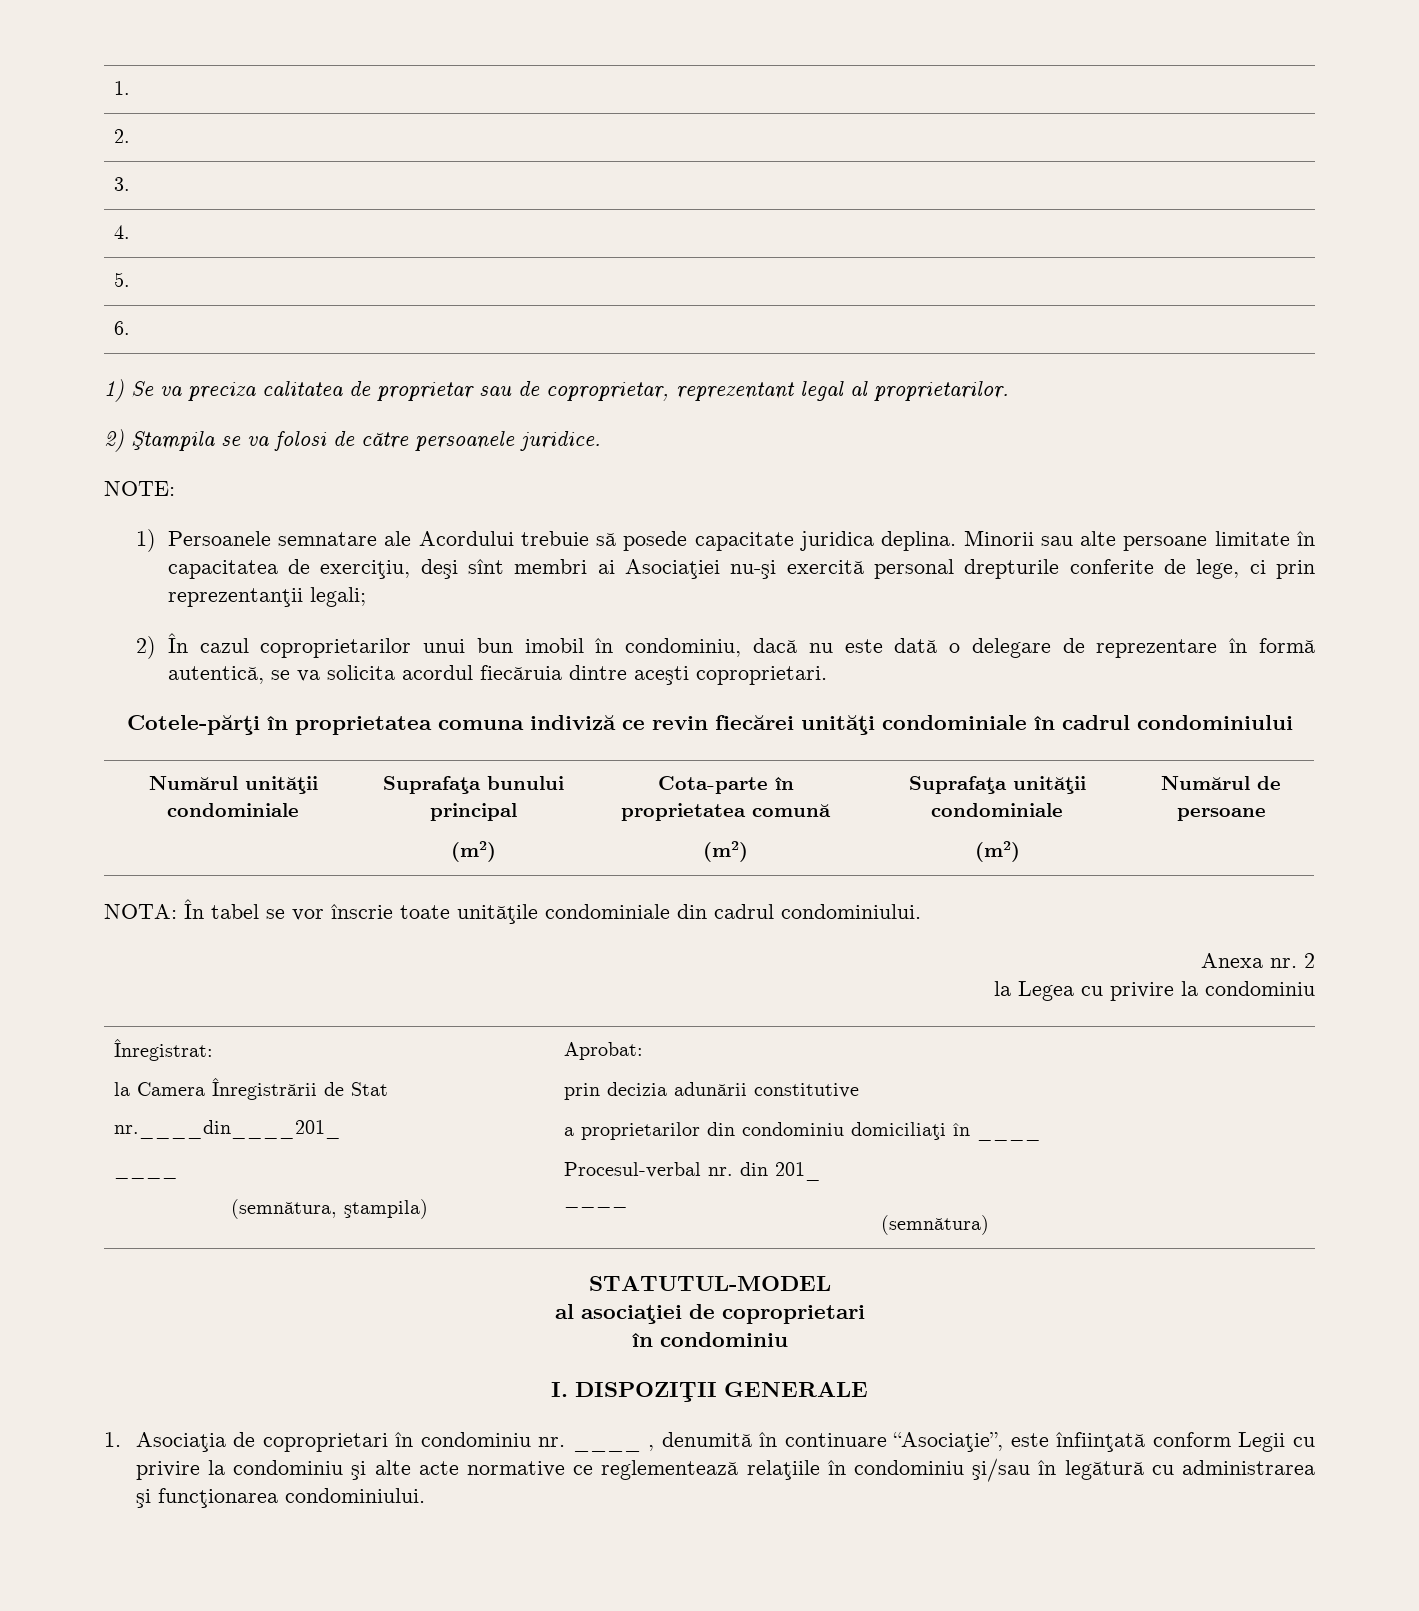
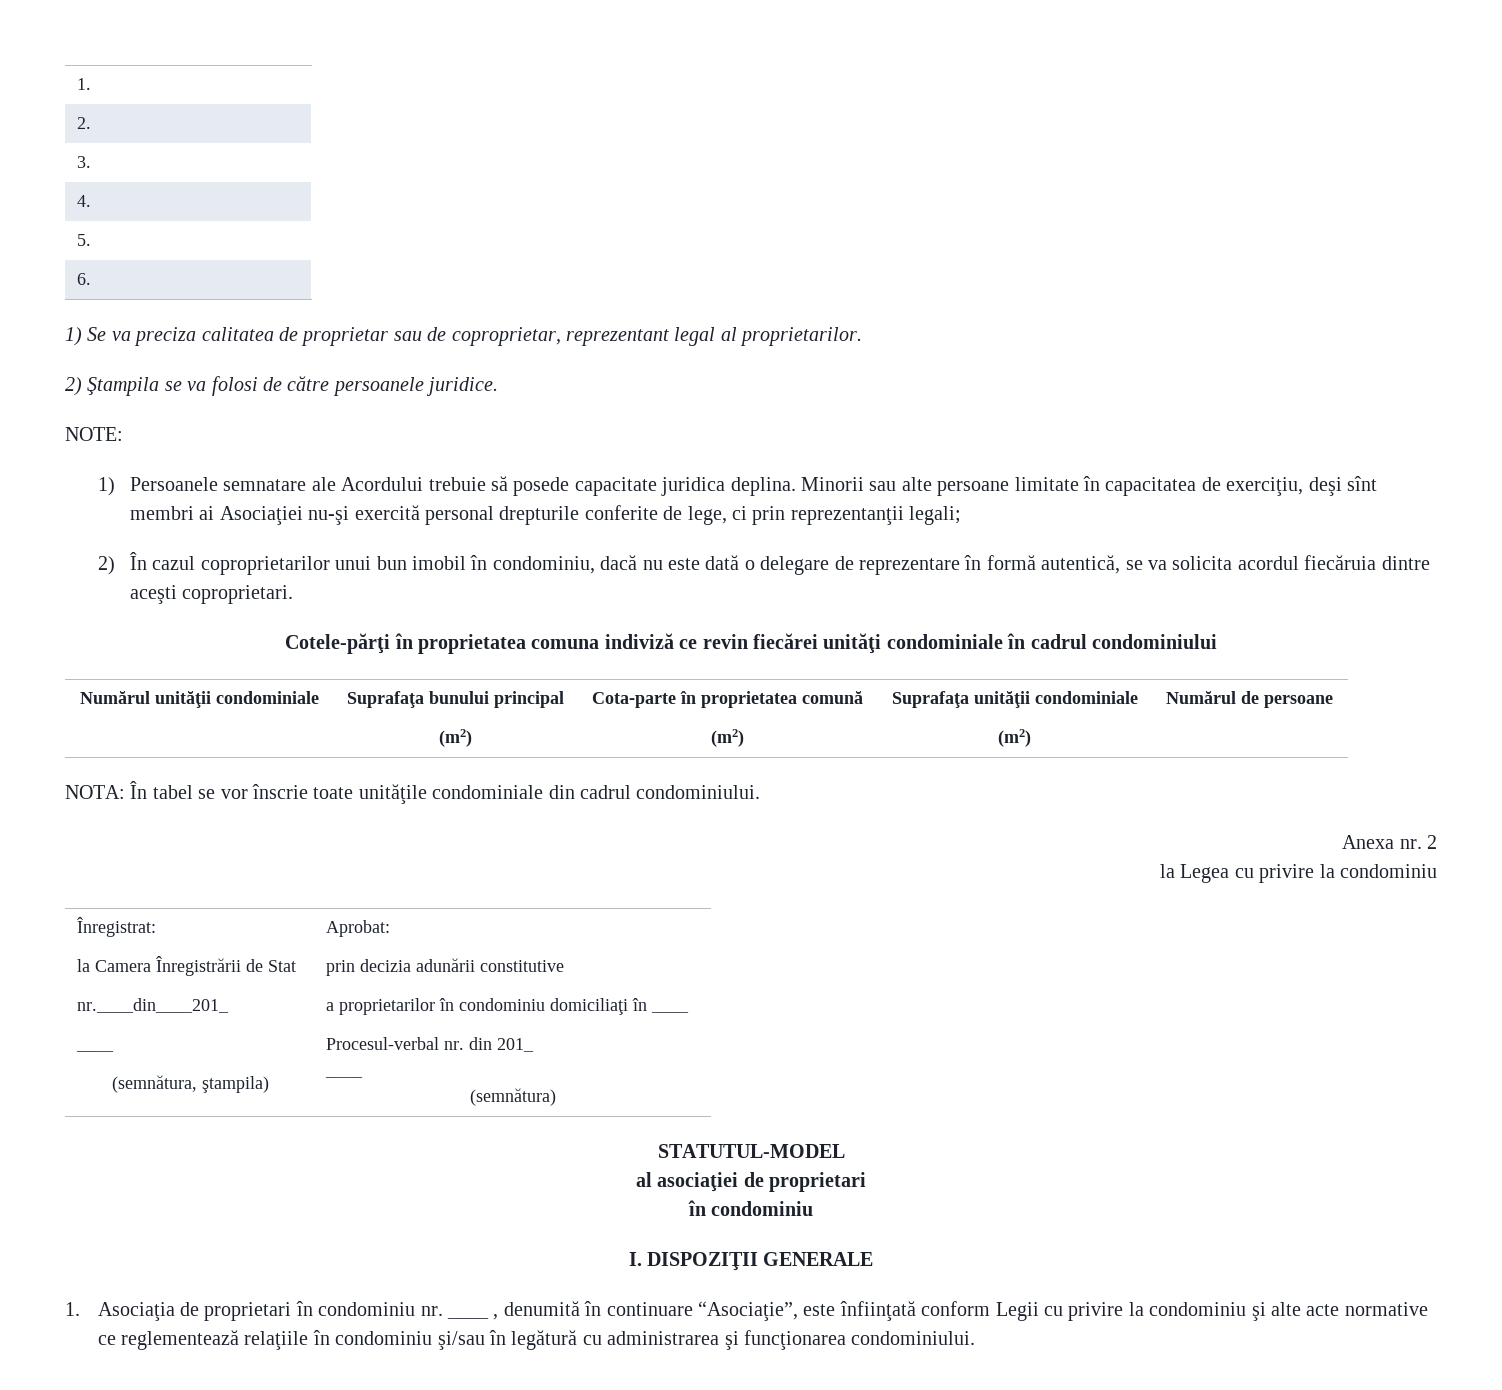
  Înregistrat:
  la Camera Înregistrării de Stat
  nr.____din____201_
  ____
  (semnătura, ştampila) | Aprobat:
  prin decizia adunării constitutive
- a proprietarilor din condominiu domiciliaţi în ____
+ a proprietarilor în condominiu domiciliaţi în ____
- al asociaţiei de coproprietari
+ al asociaţiei de proprietari
- 1. Asociaţia de coproprietari în condominiu nr. ____ , denumită în continuare “Asociaţie”, este înfiinţată conform Legii cu privire la condominiu şi alte acte normative ce reglementează relaţiile în condominiu şi/sau în legătură cu administrarea şi funcţionarea condominiului.
+ 1. Asociaţia de proprietari în condominiu nr. ____ , denumită în continuare “Asociaţie”, este înfiinţată conform Legii cu privire la condominiu şi alte acte normative ce reglementează relaţiile în condominiu şi/sau în legătură cu administrarea şi funcţionarea condominiului.

